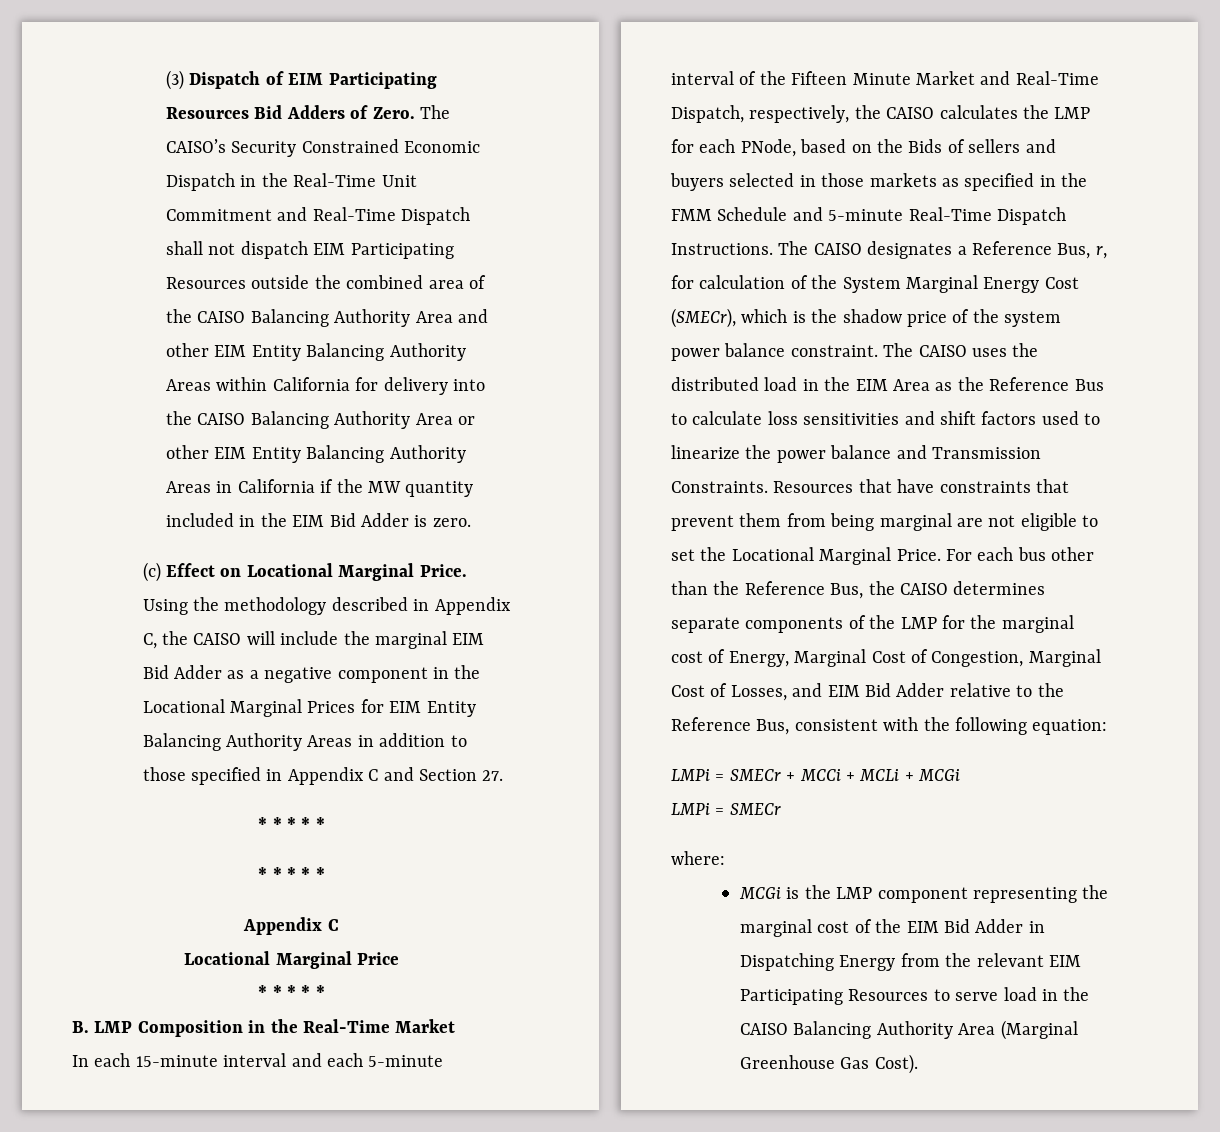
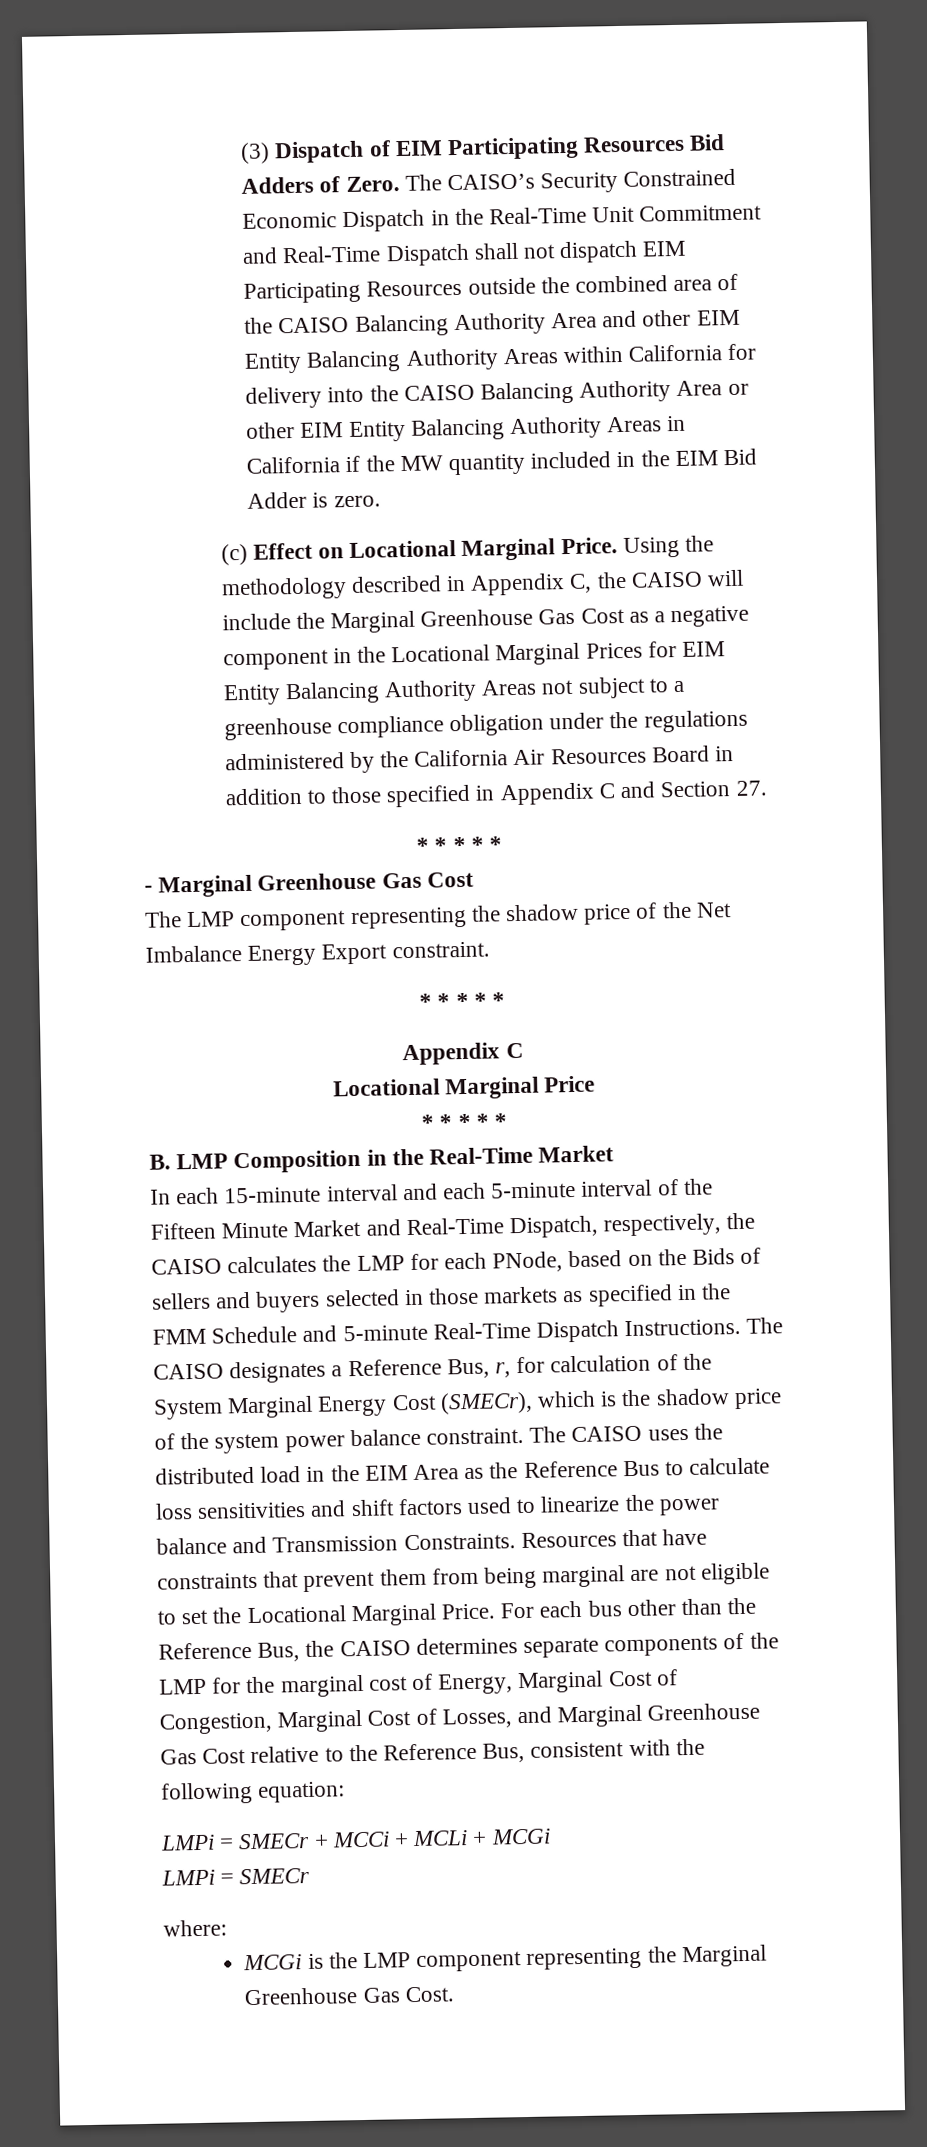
- Using the methodology described in Appendix C, the CAISO will include the marginal EIM Bid Adder as a negative component in the Locational Marginal Prices for EIM Entity Balancing Authority Areas in addition to those specified in Appendix C and Section 27.
+ Using the methodology described in Appendix C, the CAISO will include the Marginal Greenhouse Gas Cost as a negative component in the Locational Marginal Prices for EIM Entity Balancing Authority Areas not subject to a greenhouse compliance obligation under the regulations administered by the California Air Resources Board in addition to those specified in Appendix C and Section 27.
+ - Marginal Greenhouse Gas Cost
+ The LMP component representing the shadow price of the Net Imbalance Energy Export constraint.
- For each bus other than the Reference Bus, the CAISO determines separate components of the LMP for the marginal cost of Energy, Marginal Cost of Congestion, Marginal Cost of Losses, and EIM Bid Adder relative to the Reference Bus, consistent with the following equation:
+ For each bus other than the Reference Bus, the CAISO determines separate components of the LMP for the marginal cost of Energy, Marginal Cost of Congestion, Marginal Cost of Losses, and Marginal Greenhouse Gas Cost relative to the Reference Bus, consistent with the following equation:
- MCGi is the LMP component representing the marginal cost of the EIM Bid Adder in Dispatching Energy from the relevant EIM Participating Resources to serve load in the CAISO Balancing Authority Area (Marginal Greenhouse Gas Cost).
+ MCGi is the LMP component representing the Marginal Greenhouse Gas Cost.

